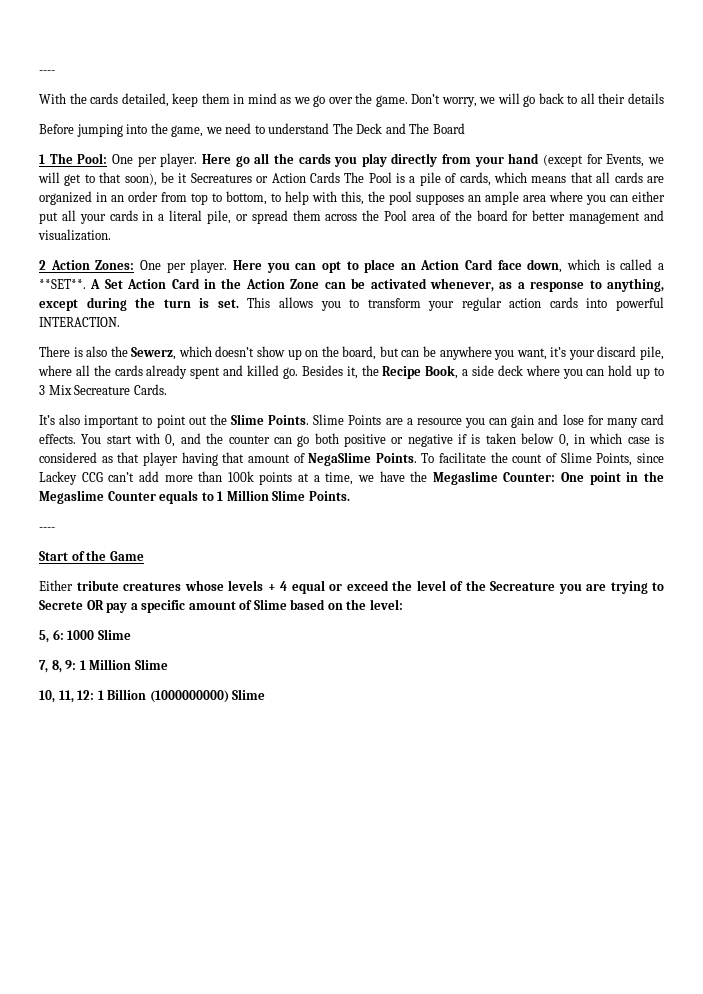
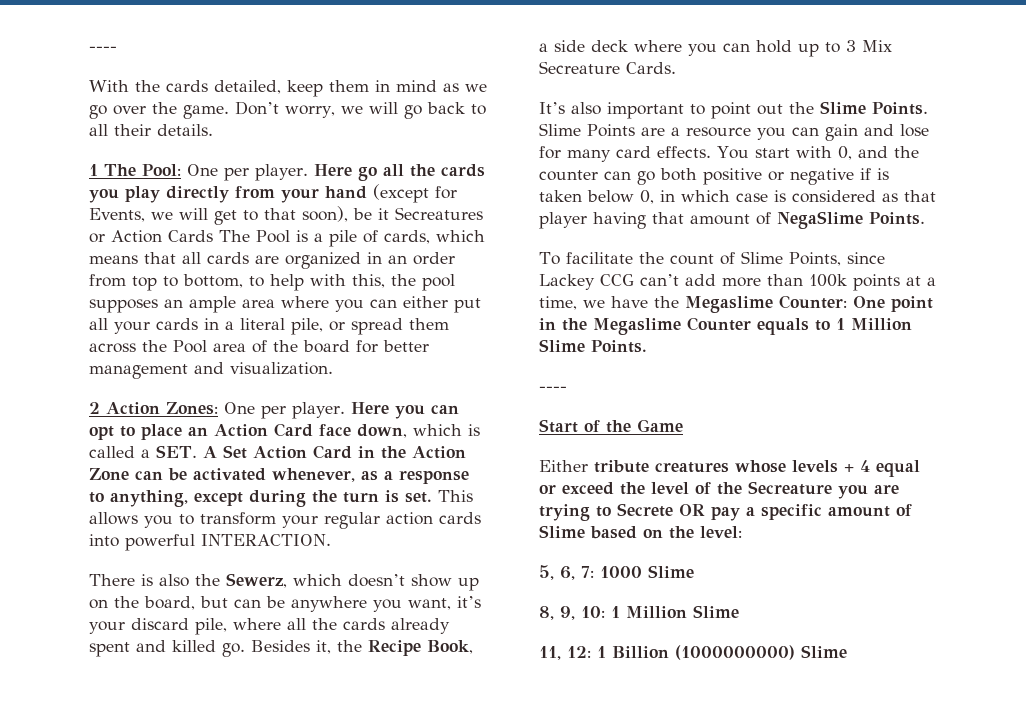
- Don’t worry, we will go back to all their details
- Before jumping into the game, we need to understand The Deck and The Board
+ Don’t worry, we will go back to all their details.
- Here you can opt to place an Action Card face down, which is called a **SET**. A Set Action Card in the Action Zone can be activated whenever, as a response to anything, except during the turn is set.
+ Here you can opt to place an Action Card face down, which is called a SET. A Set Action Card in the Action Zone can be activated whenever, as a response to anything, except during the turn is set.
- You start with 0, and the counter can go both positive or negative if is taken below 0, in which case is considered as that player having that amount of NegaSlime Points. To facilitate the count of Slime Points, since Lackey CCG can’t add more than 100k points at a time, we have the Megaslime Counter:
+ You start with 0, and the counter can go both positive or negative if is taken below 0, in which case is considered as that player having that amount of NegaSlime Points.
+ To facilitate the count of Slime Points, since Lackey CCG can’t add more than 100k points at a time, we have the Megaslime Counter:
- 5, 6: 1000 Slime
+ 5, 6, 7: 1000 Slime
- 7, 8, 9: 1 Million Slime
+ 8, 9, 10: 1 Million Slime
- 10, 11, 12: 1 Billion (1000000000) Slime
+ 11, 12: 1 Billion (1000000000) Slime

